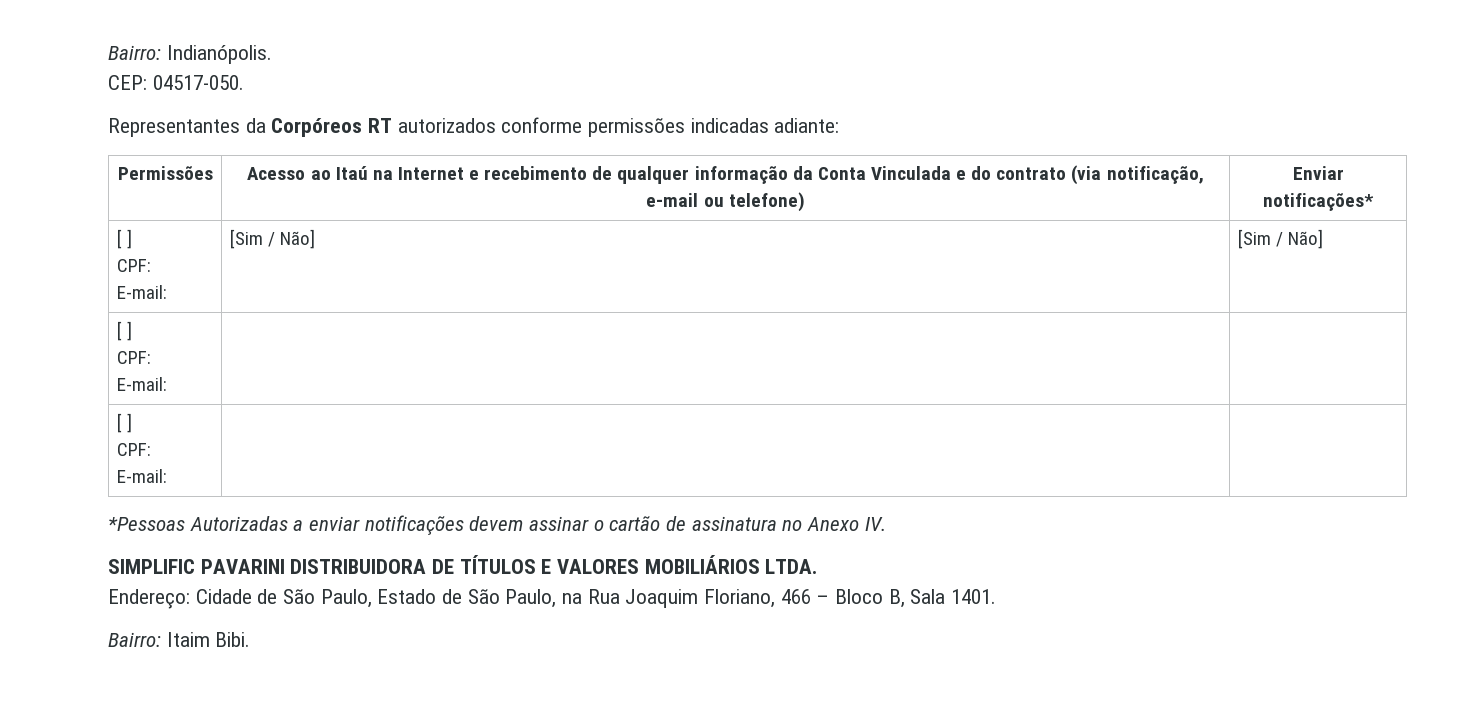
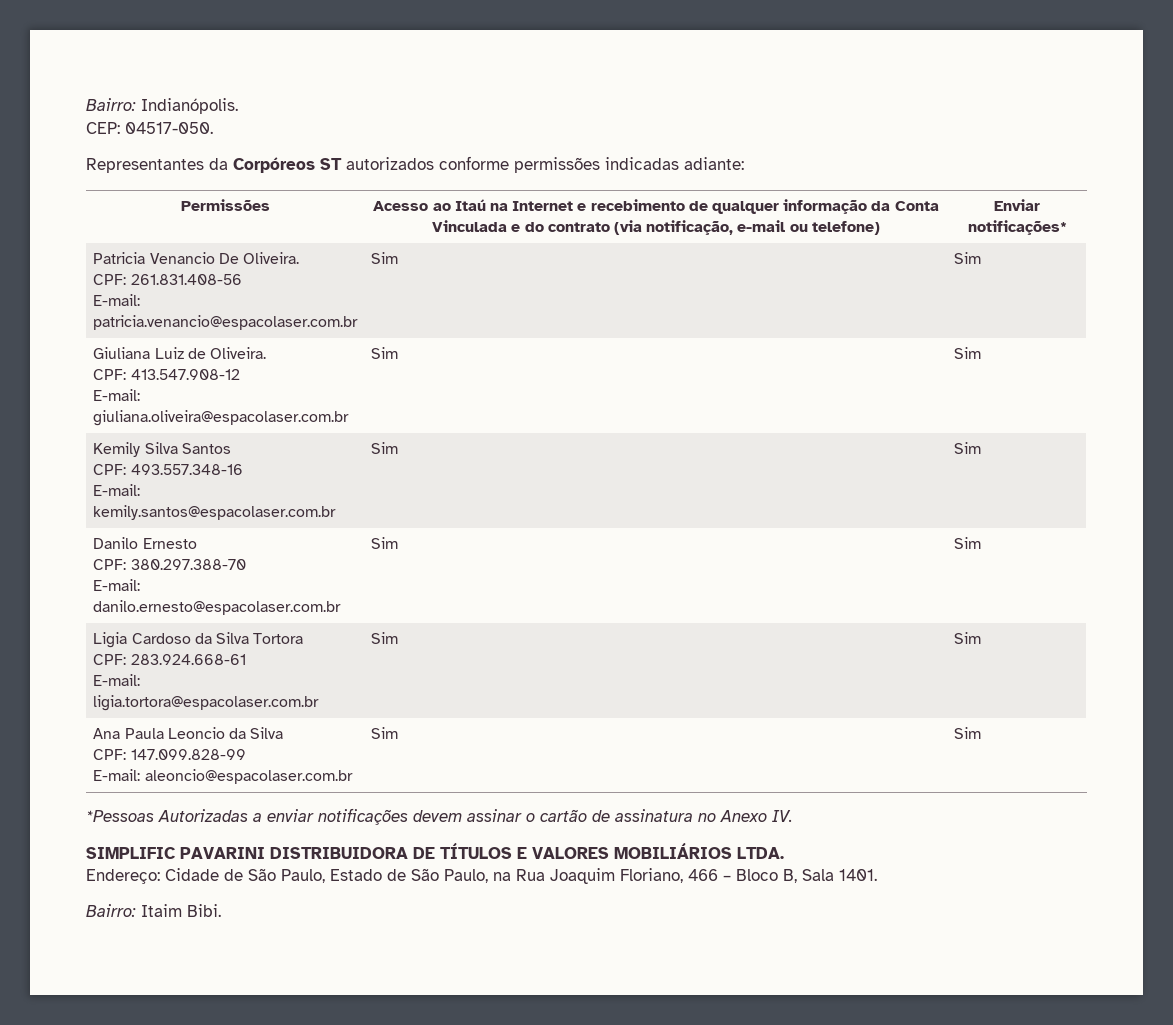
- Representantes da Corpóreos RT autorizados conforme permissões indicadas adiante:
+ Representantes da Corpóreos ST autorizados conforme permissões indicadas adiante:
  Permissões | Acesso ao Itaú na Internet e recebimento de qualquer informação da Conta Vinculada e do contrato (via notificação, e-mail ou telefone) | Enviar notificações*
- [ ]
- CPF:
- E-mail: | [Sim / Não] | [Sim / Não]
- [ ]
- CPF:
- E-mail: | |
- [ ]
- CPF:
- E-mail: | |
+ Patricia Venancio De Oliveira.
+ CPF: 261.831.408-56
+ E-mail: patricia.venancio@espacolaser.com.br | Sim | Sim
+ Giuliana Luiz de Oliveira.
+ CPF: 413.547.908-12
+ E-mail: giuliana.oliveira@espacolaser.com.br | Sim | Sim
+ Kemily Silva Santos
+ CPF: 493.557.348-16
+ E-mail: kemily.santos@espacolaser.com.br | Sim | Sim
+ Danilo Ernesto
+ CPF: 380.297.388-70
+ E-mail: danilo.ernesto@espacolaser.com.br | Sim | Sim
+ Ligia Cardoso da Silva Tortora
+ CPF: 283.924.668-61
+ E-mail: ligia.tortora@espacolaser.com.br | Sim | Sim
+ Ana Paula Leoncio da Silva
+ CPF: 147.099.828-99
+ E-mail: aleoncio@espacolaser.com.br | Sim | Sim

